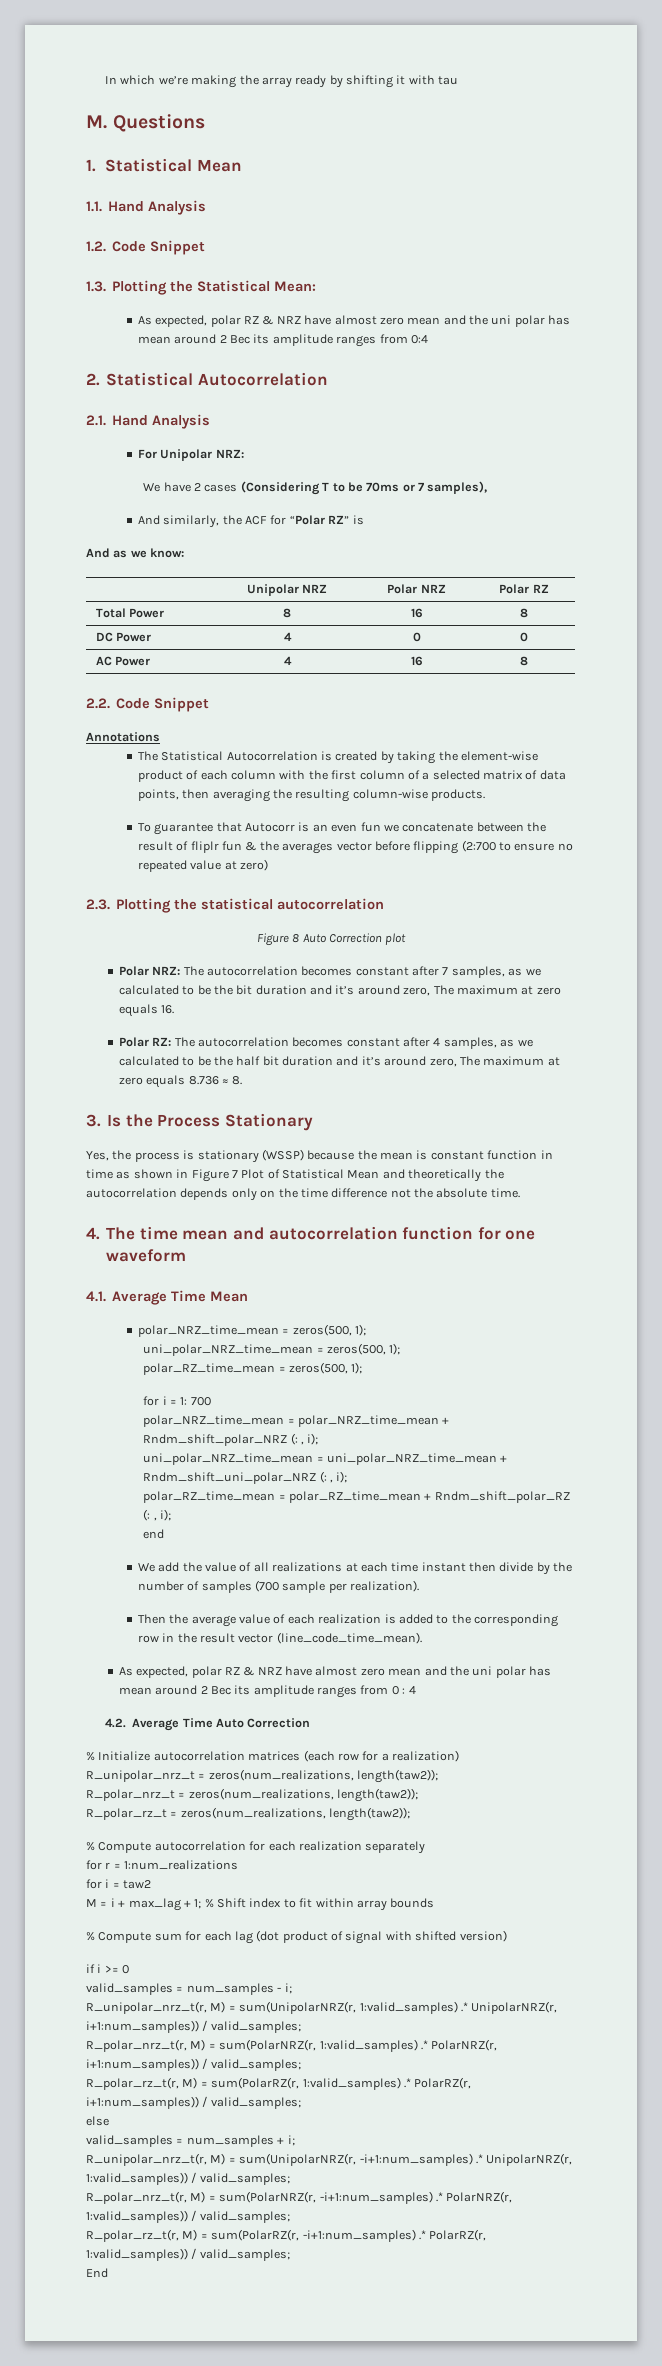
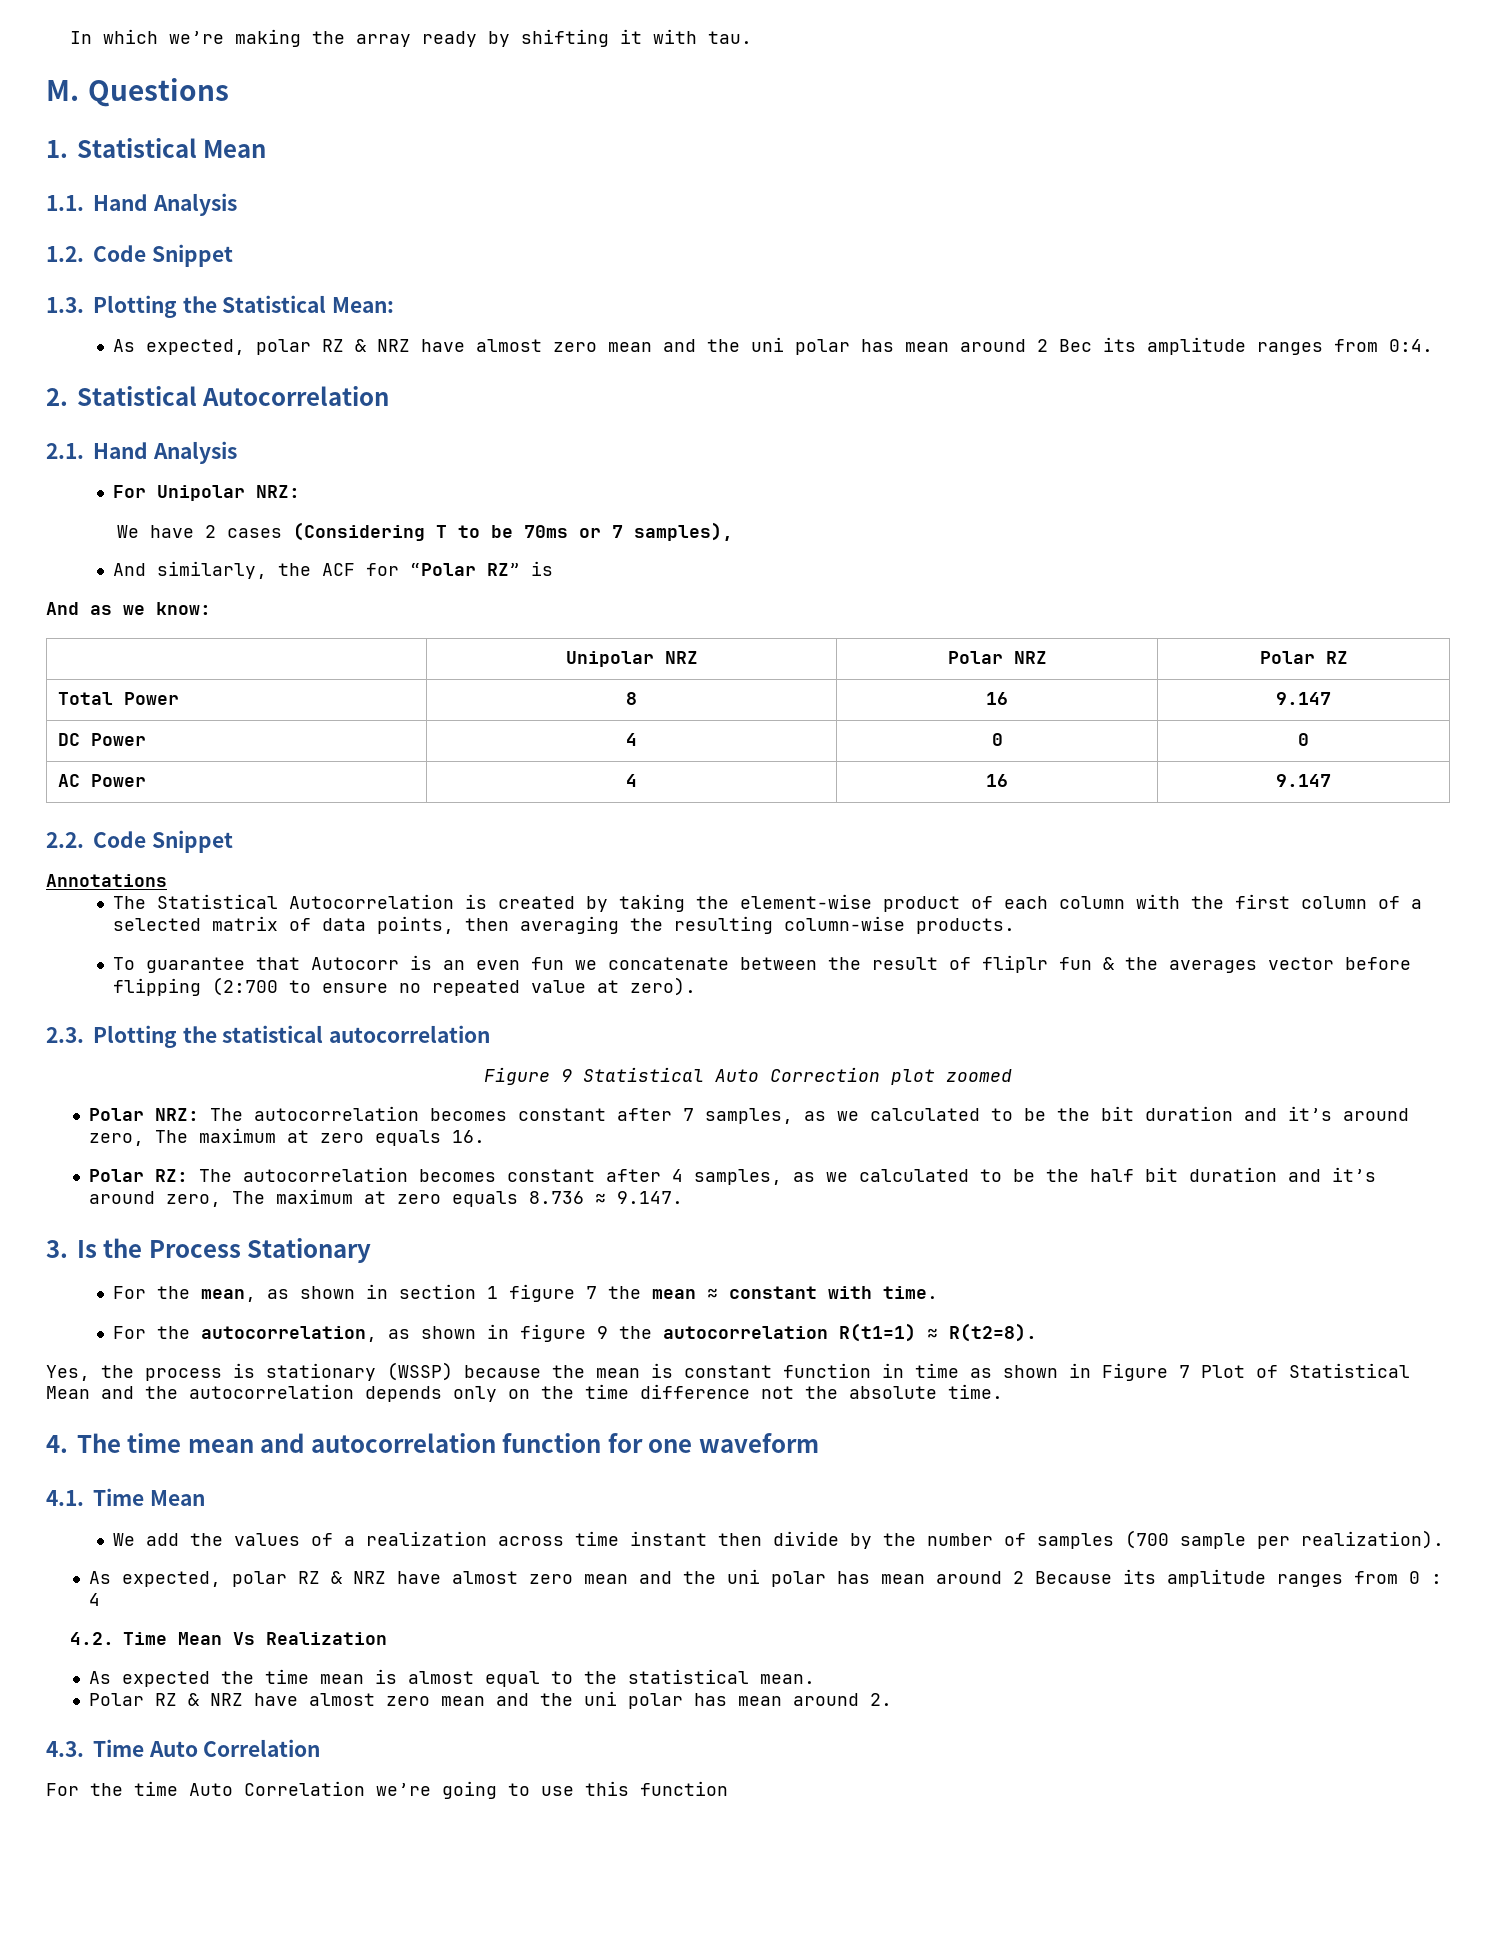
- In which we’re making the array ready by shifting it with tau
+ In which we’re making the array ready by shifting it with tau.
- As expected, polar RZ & NRZ have almost zero mean and the uni polar has mean around 2 Bec its amplitude ranges from 0:4
+ As expected, polar RZ & NRZ have almost zero mean and the uni polar has mean around 2 Bec its amplitude ranges from 0:4.
- Total Power | 8 | 16 | 8
+ Total Power | 8 | 16 | 9.147
- AC Power | 4 | 16 | 8
+ AC Power | 4 | 16 | 9.147
- To guarantee that Autocorr is an even fun we concatenate between the result of fliplr fun & the averages vector before flipping (2:700 to ensure no repeated value at zero)
+ To guarantee that Autocorr is an even fun we concatenate between the result of fliplr fun & the averages vector before flipping (2:700 to ensure no repeated value at zero).
- Figure 8 Auto Correction plot
+ Figure 9 Statistical Auto Correction plot zoomed
- Polar RZ: The autocorrelation becomes constant after 4 samples, as we calculated to be the half bit duration and it’s around zero, The maximum at zero equals 8.736 ≈ 8.
+ Polar RZ: The autocorrelation becomes constant after 4 samples, as we calculated to be the half bit duration and it’s around zero, The maximum at zero equals 8.736 ≈ 9.147.
+ For the mean, as shown in section 1 figure 7 the mean ≈ constant with time.
+ For the autocorrelation, as shown in figure 9 the autocorrelation R(t1=1) ≈ R(t2=8).
- Yes, the process is stationary (WSSP) because the mean is constant function in time as shown in Figure 7 Plot of Statistical Mean and theoretically the autocorrelation depends only on the time difference not the absolute time.
+ Yes, the process is stationary (WSSP) because the mean is constant function in time as shown in Figure 7 Plot of Statistical Mean and the autocorrelation depends only on the time difference not the absolute time.
- 4.1. Average Time Mean
+ 4.1. Time Mean
- polar_NRZ_time_mean = zeros(500, 1);
- uni_polar_NRZ_time_mean = zeros(500, 1);
- polar_RZ_time_mean = zeros(500, 1);
- for i = 1: 700
- polar_NRZ_time_mean = polar_NRZ_time_mean + Rndm_shift_polar_NRZ (: , i);
- uni_polar_NRZ_time_mean = uni_polar_NRZ_time_mean + Rndm_shift_uni_polar_NRZ (: , i);
- polar_RZ_time_mean = polar_RZ_time_mean + Rndm_shift_polar_RZ (: , i);
- end
- We add the value of all realizations at each time instant then divide by the number of samples (700 sample per realization).
+ We add the values of a realization across time instant then divide by the number of samples (700 sample per realization).
- Then the average value of each realization is added to the corresponding row in the result vector (line_code_time_mean).
- As expected, polar RZ & NRZ have almost zero mean and the uni polar has mean around 2 Bec its amplitude ranges from 0 : 4
+ As expected, polar RZ & NRZ have almost zero mean and the uni polar has mean around 2 Because its amplitude ranges from 0 : 4
- 4.2. Average Time Auto Correction
- % Initialize autocorrelation matrices (each row for a realization)
- R_unipolar_nrz_t = zeros(num_realizations, length(taw2));
- R_polar_nrz_t = zeros(num_realizations, length(taw2));
- R_polar_rz_t = zeros(num_realizations, length(taw2));
- % Compute autocorrelation for each realization separately
- for r = 1:num_realizations
- for i = taw2
- M = i + max_lag + 1; % Shift index to fit within array bounds
- % Compute sum for each lag (dot product of signal with shifted version)
- if i >= 0
- valid_samples = num_samples - i;
- R_unipolar_nrz_t(r, M) = sum(UnipolarNRZ(r, 1:valid_samples) .* UnipolarNRZ(r, i+1:num_samples)) / valid_samples;
- R_polar_nrz_t(r, M) = sum(PolarNRZ(r, 1:valid_samples) .* PolarNRZ(r, i+1:num_samples)) / valid_samples;
- R_polar_rz_t(r, M) = sum(PolarRZ(r, 1:valid_samples) .* PolarRZ(r, i+1:num_samples)) / valid_samples;
- else
- valid_samples = num_samples + i;
- R_unipolar_nrz_t(r, M) = sum(UnipolarNRZ(r, -i+1:num_samples) .* UnipolarNRZ(r, 1:valid_samples)) / valid_samples;
- R_polar_nrz_t(r, M) = sum(PolarNRZ(r, -i+1:num_samples) .* PolarNRZ(r, 1:valid_samples)) / valid_samples;
- R_polar_rz_t(r, M) = sum(PolarRZ(r, -i+1:num_samples) .* PolarRZ(r, 1:valid_samples)) / valid_samples;
- End
+ 4.2. Time Mean Vs Realization
+ As expected the time mean is almost equal to the statistical mean.
+ Polar RZ & NRZ have almost zero mean and the uni polar has mean around 2.
+ 4.3. Time Auto Correlation
+ For the time Auto Correlation we’re going to use this function

